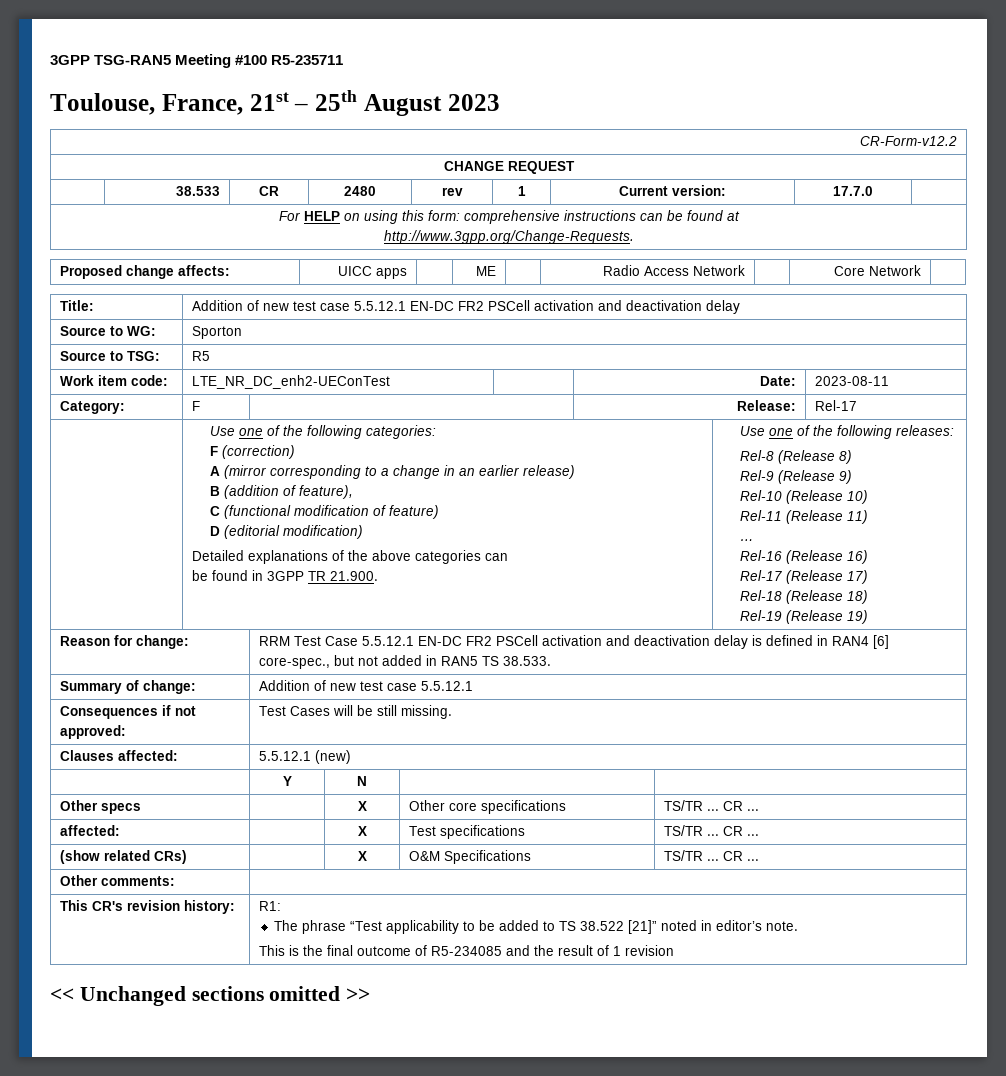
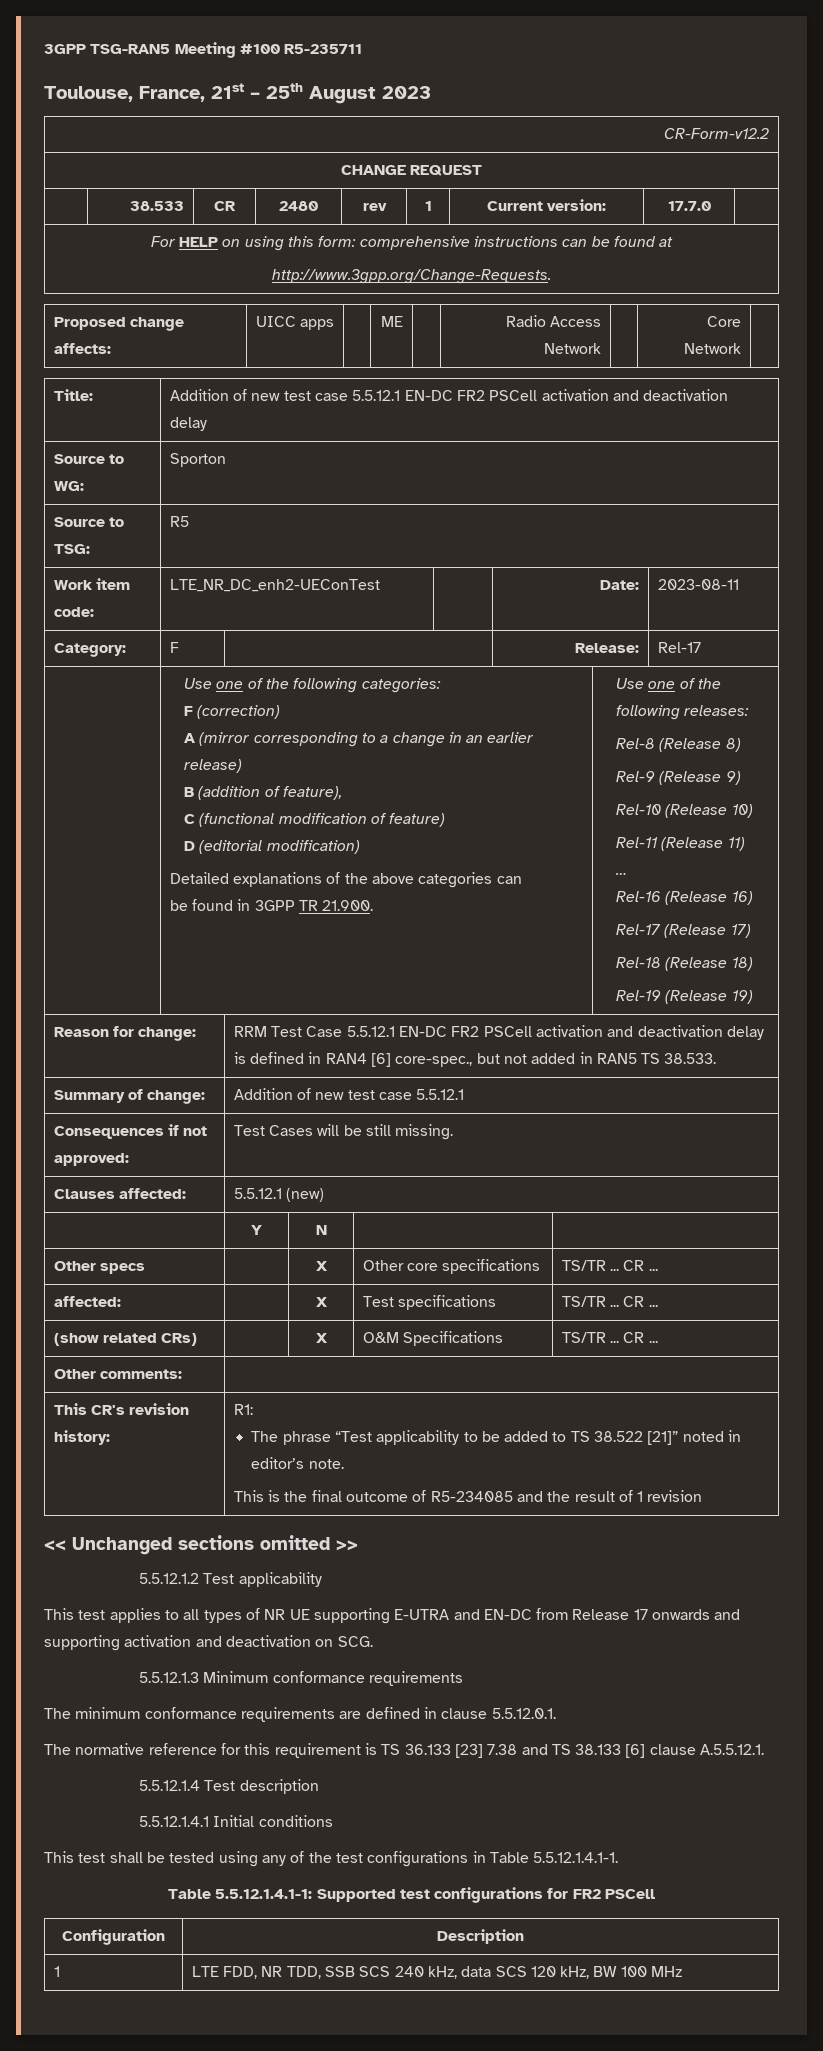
+ 5.5.12.1.2 Test applicability
+ This test applies to all types of NR UE supporting E-UTRA and EN-DC from Release 17 onwards and supporting activation and deactivation on SCG.
+ 5.5.12.1.3 Minimum conformance requirements
+ The minimum conformance requirements are defined in clause 5.5.12.0.1.
+ The normative reference for this requirement is TS 36.133 [23] 7.38 and TS 38.133 [6] clause A.5.5.12.1.
+ 5.5.12.1.4 Test description
+ 5.5.12.1.4.1 Initial conditions
+ This test shall be tested using any of the test configurations in Table 5.5.12.1.4.1-1.
+ Table 5.5.12.1.4.1-1: Supported test configurations for FR2 PSCell
+ Configuration | Description
+ 1 | LTE FDD, NR TDD, SSB SCS 240 kHz, data SCS 120 kHz, BW 100 MHz

